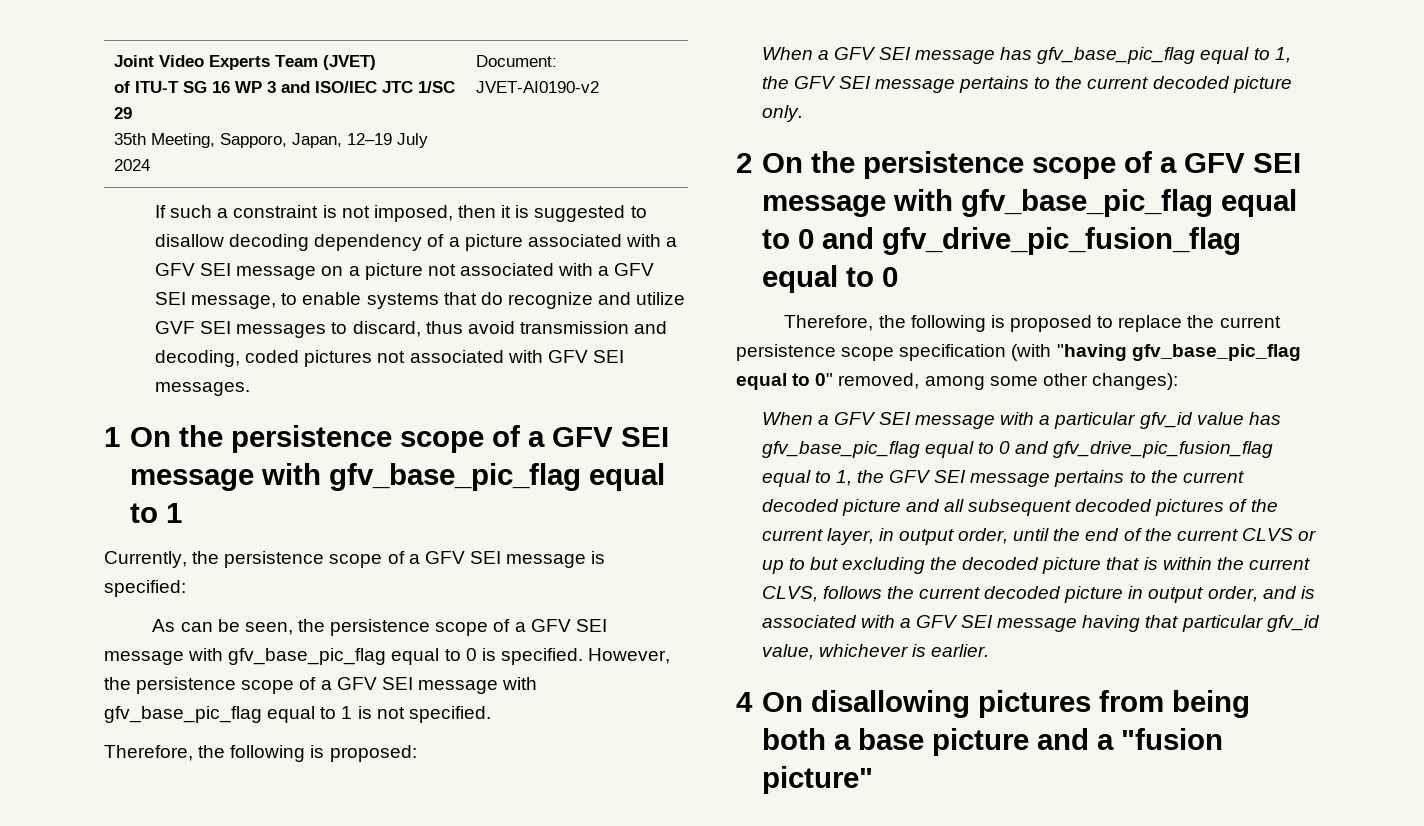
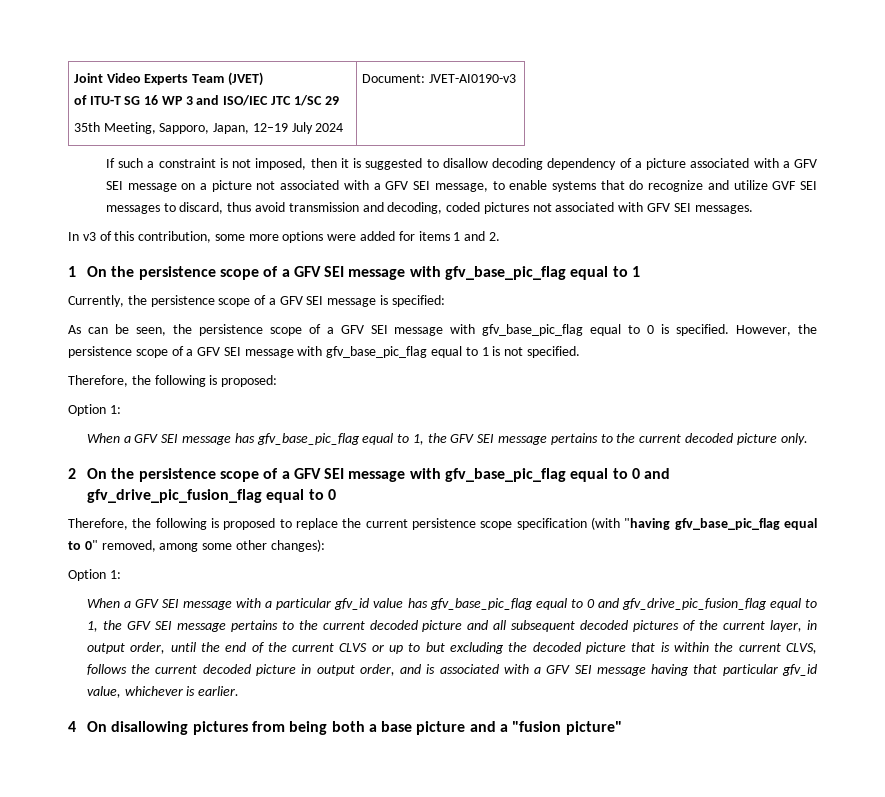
  Joint Video Experts Team (JVET)
  of ITU-T SG 16 WP 3 and ISO/IEC JTC 1/SC 29
- 35th Meeting, Sapporo, Japan, 12–19 July 2024 | Document: JVET-AI0190-v2
+ 35th Meeting, Sapporo, Japan, 12–19 July 2024 | Document: JVET-AI0190-v3
+ In v3 of this contribution, some more options were added for items 1 and 2.
  Therefore, the following is proposed:
+ Option 1:
  Therefore, the following is proposed to replace the current persistence scope specification (with "having gfv_base_pic_flag equal to 0" removed, among some other changes):
+ Option 1:

